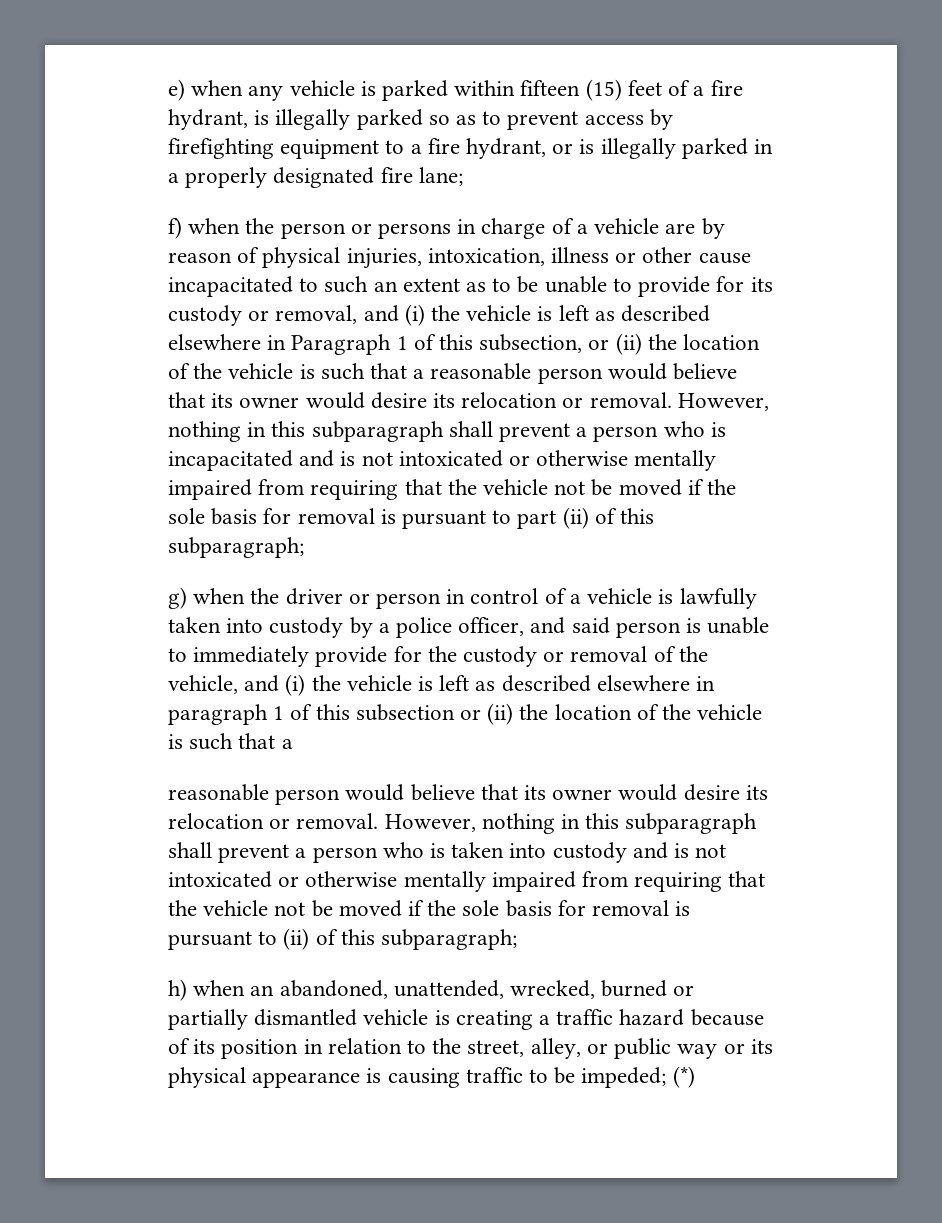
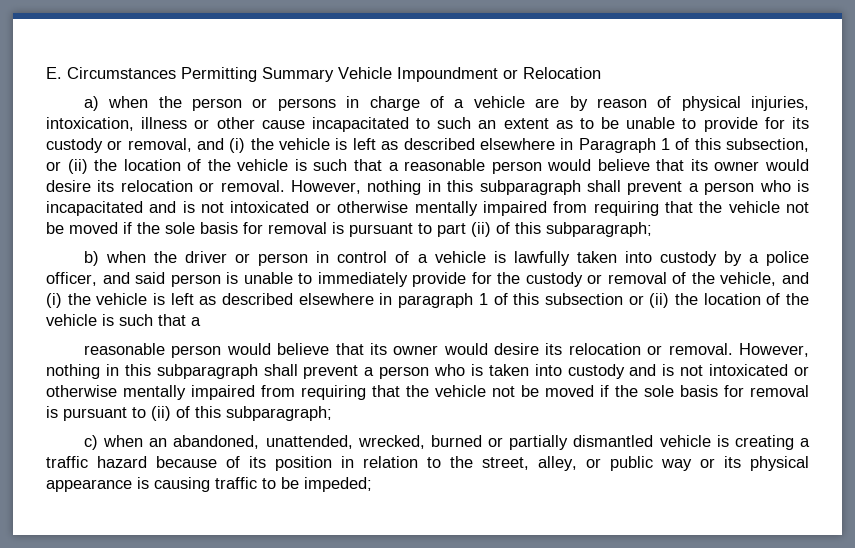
- e) when any vehicle is parked within fifteen (15) feet of a fire hydrant, is illegally parked so as to prevent access by firefighting equipment to a fire hydrant, or is illegally parked in a properly designated fire lane;
- f) when the person or persons in charge of a vehicle are by reason of physical injuries, intoxication, illness or other cause incapacitated to such an extent as to be unable to provide for its custody or removal, and (i) the vehicle is left as described elsewhere in Paragraph 1 of this subsection, or (ii) the location of the vehicle is such that a reasonable person would believe that its owner would desire its relocation or removal.
+ E. Circumstances Permitting Summary Vehicle Impoundment or Relocation
+ a) when the person or persons in charge of a vehicle are by reason of physical injuries, intoxication, illness or other cause incapacitated to such an extent as to be unable to provide for its custody or removal, and (i) the vehicle is left as described elsewhere in Paragraph 1 of this subsection, or (ii) the location of the vehicle is such that a reasonable person would believe that its owner would desire its relocation or removal.
- g) when the driver or person in control of a vehicle is lawfully taken into custody by a police officer, and said person is unable to immediately provide for the custody or removal of the vehicle, and (i) the vehicle is left as described elsewhere in paragraph 1 of this subsection or (ii) the location of the vehicle is such that a
+ b) when the driver or person in control of a vehicle is lawfully taken into custody by a police officer, and said person is unable to immediately provide for the custody or removal of the vehicle, and (i) the vehicle is left as described elsewhere in paragraph 1 of this subsection or (ii) the location of the vehicle is such that a
- h) when an abandoned, unattended, wrecked, burned or partially dismantled vehicle is creating a traffic hazard because of its position in relation to the street, alley, or public way or its physical appearance is causing traffic to be impeded; (*)
+ c) when an abandoned, unattended, wrecked, burned or partially dismantled vehicle is creating a traffic hazard because of its position in relation to the street, alley, or public way or its physical appearance is causing traffic to be impeded;

